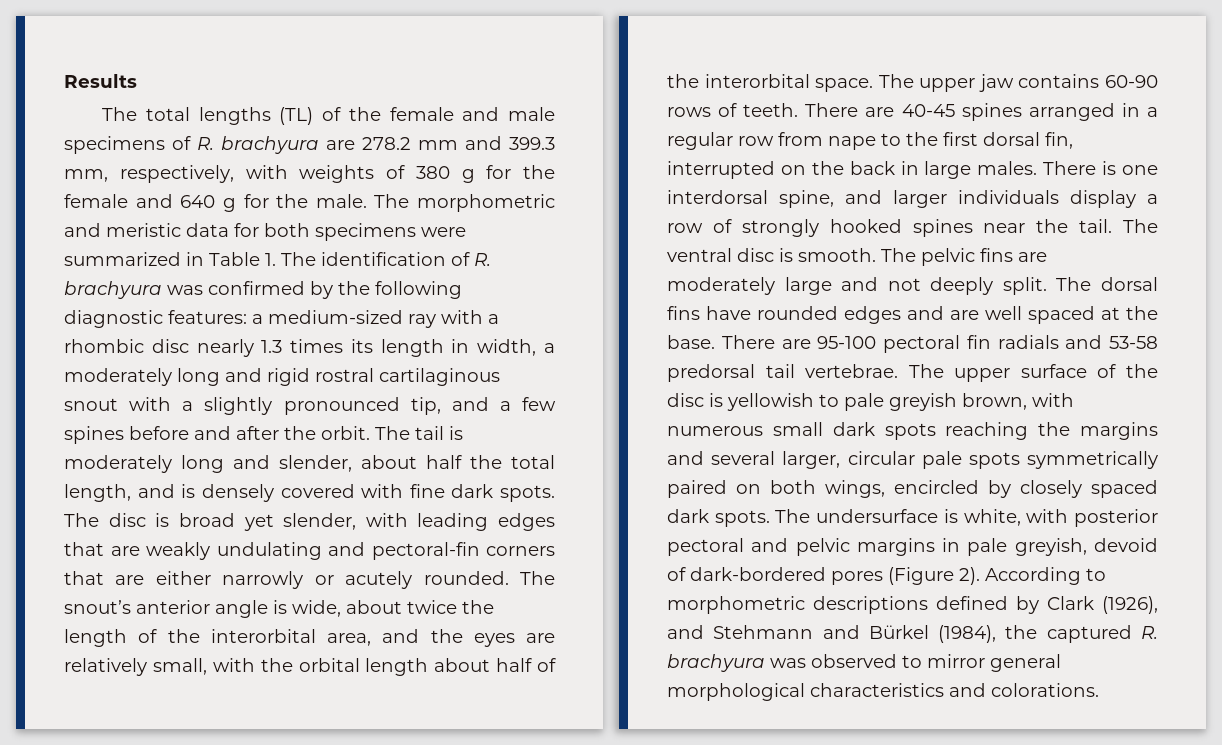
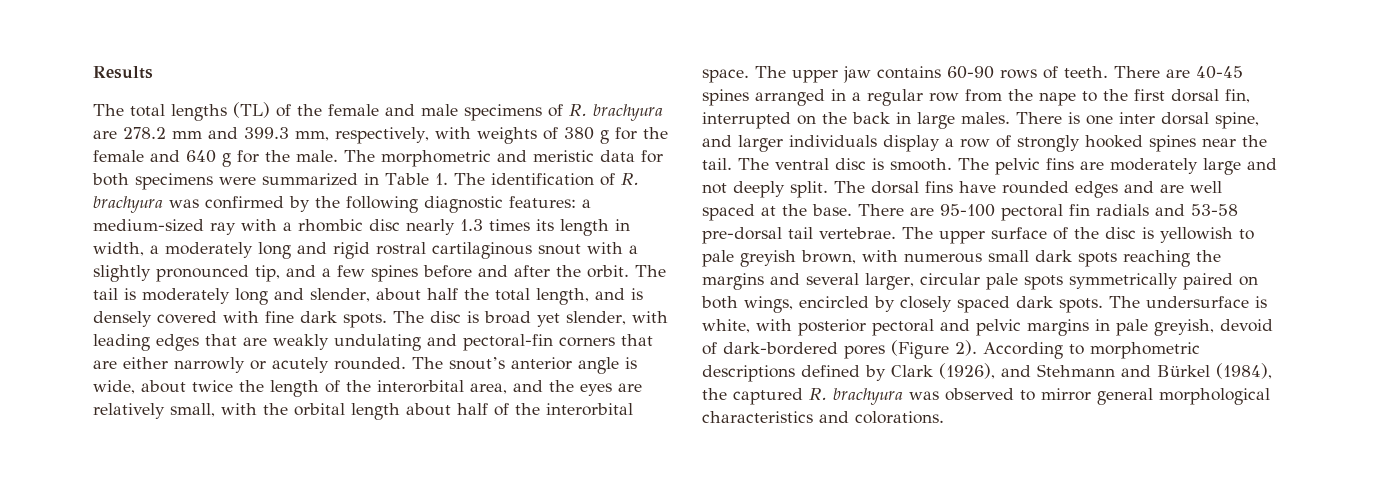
- There are 40-45 spines arranged in a regular row from nape to the first dorsal fin, interrupted on the back in large males.
+ There are 40-45 spines arranged in a regular row from the nape to the first dorsal fin, interrupted on the back in large males.
- There is one interdorsal spine, and larger individuals display a row of strongly hooked spines near the tail.
+ There is one inter dorsal spine, and larger individuals display a row of strongly hooked spines near the tail.
- There are 95-100 pectoral fin radials and 53-58 predorsal tail vertebrae.
+ There are 95-100 pectoral fin radials and 53-58 pre-dorsal tail vertebrae.

